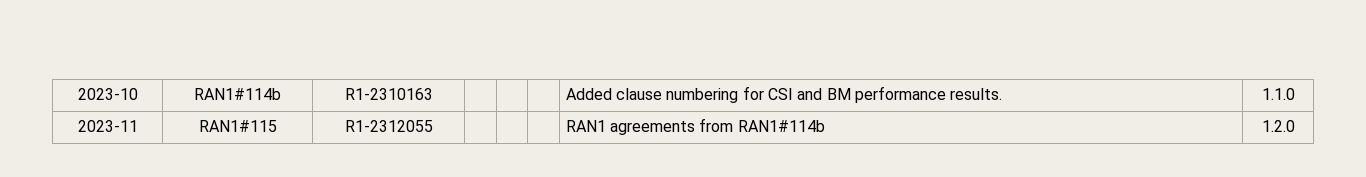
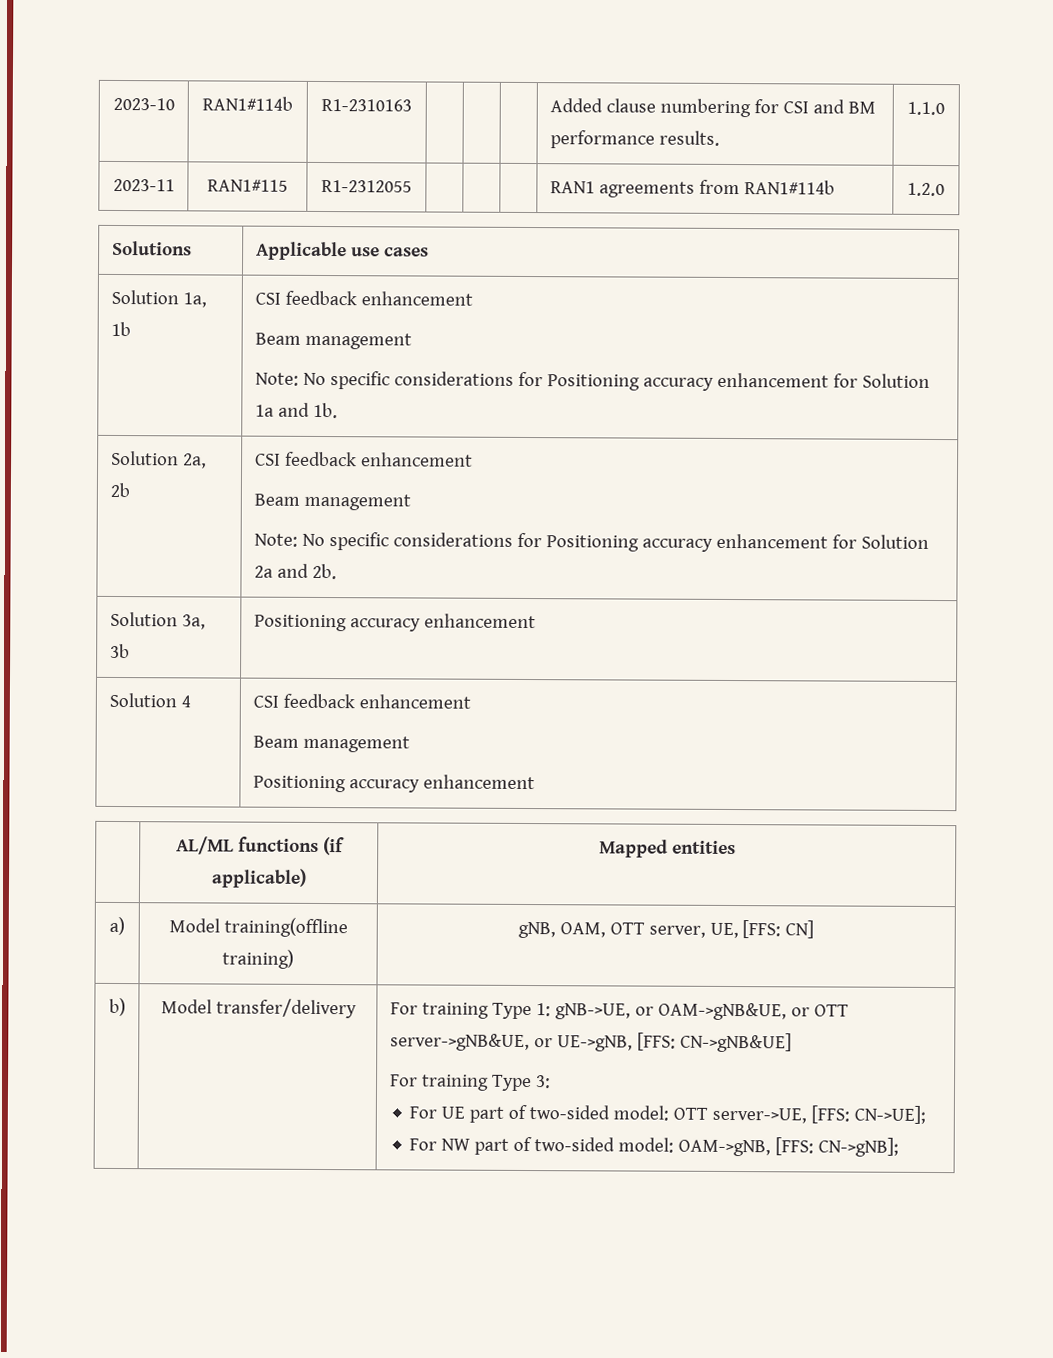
+ Solutions | Applicable use cases
+ Solution 1a, 1b | CSI feedback enhancement
+ Beam management
+ Note: No specific considerations for Positioning accuracy enhancement for Solution 1a and 1b.
+ Solution 2a, 2b | CSI feedback enhancement
+ Beam management
+ Note: No specific considerations for Positioning accuracy enhancement for Solution 2a and 2b.
+ Solution 3a, 3b | Positioning accuracy enhancement
+ Solution 4 | CSI feedback enhancement
+ Beam management
+ Positioning accuracy enhancement
+ | AL/ML functions (if applicable) | Mapped entities
+ a) | Model training(offline training) | gNB, OAM, OTT server, UE, [FFS: CN]
+ b) | Model transfer/delivery | For training Type 1: gNB->UE, or OAM->gNB&UE, or OTT server->gNB&UE, or UE->gNB, [FFS: CN->gNB&UE]
+ For training Type 3:
+ For UE part of two-sided model: OTT server->UE, [FFS: CN->UE];
+ For NW part of two-sided model: OAM->gNB, [FFS: CN->gNB];

